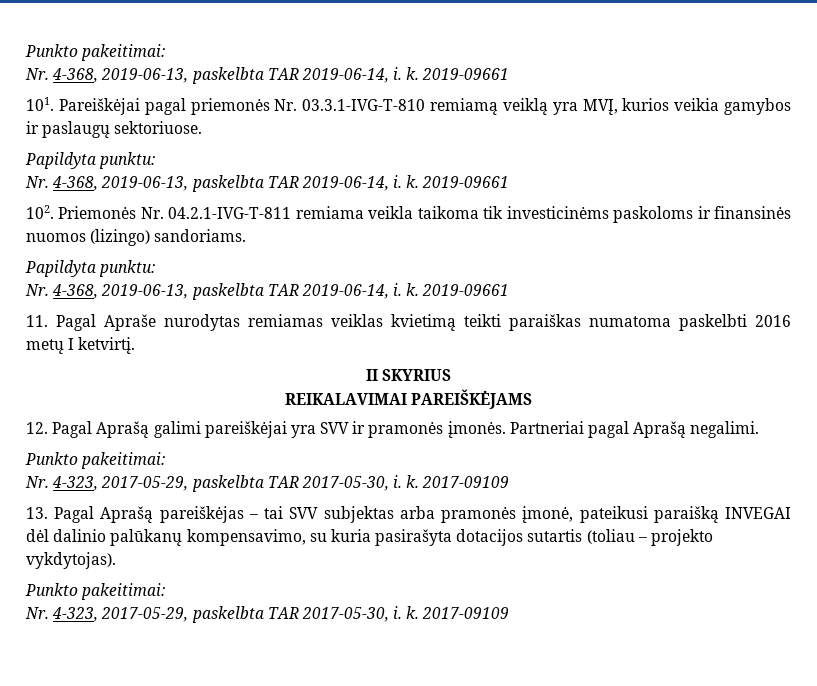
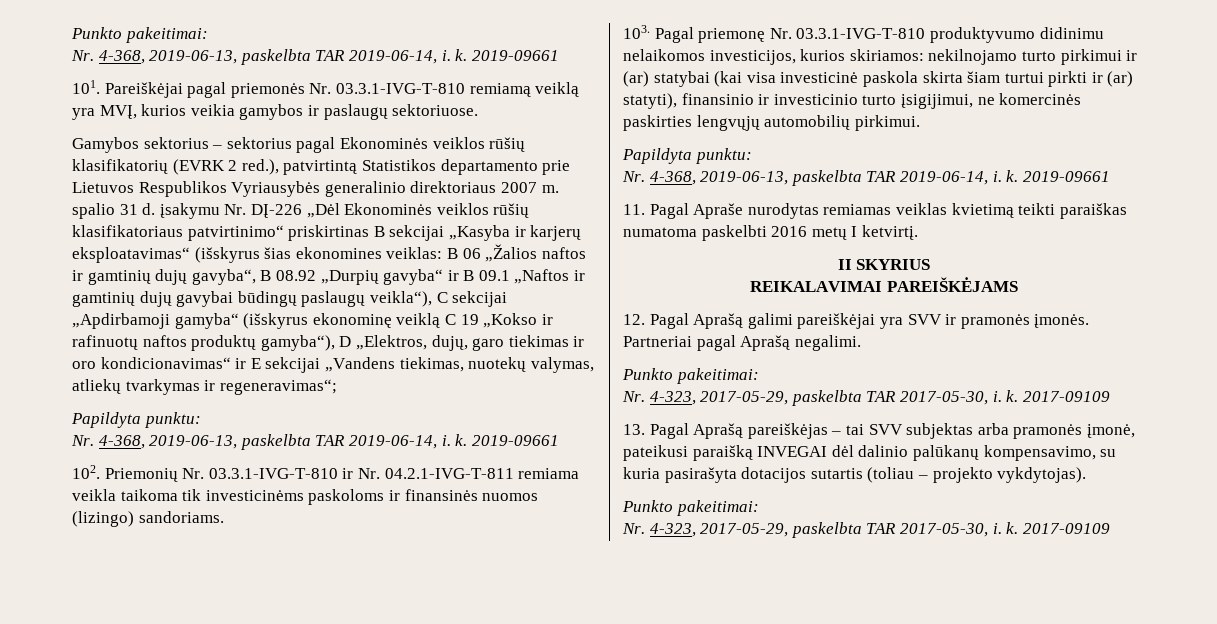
+ Gamybos sektorius – sektorius pagal Ekonominės veiklos rūšių klasifikatorių (EVRK 2 red.), patvirtintą Statistikos departamento prie Lietuvos Respublikos Vyriausybės generalinio direktoriaus 2007 m. spalio 31 d. įsakymu Nr. DĮ-226 „Dėl Ekonominės veiklos rūšių klasifikatoriaus patvirtinimo“ priskirtinas B sekcijai „Kasyba ir karjerų eksploatavimas“ (išskyrus šias ekonomines veiklas: B 06 „Žalios naftos ir gamtinių dujų gavyba“, B 08.92 „Durpių gavyba“ ir B 09.1 „Naftos ir gamtinių dujų gavybai būdingų paslaugų veikla“), C sekcijai „Apdirbamoji gamyba“ (išskyrus ekonominę veiklą C 19 „Kokso ir rafinuotų naftos produktų gamyba“), D „Elektros, dujų, garo tiekimas ir oro kondicionavimas“ ir E sekcijai „Vandens tiekimas, nuotekų valymas, atliekų tvarkymas ir regeneravimas“;
- 102. Priemonės Nr. 04.2.1-IVG-T-811 remiama veikla taikoma tik investicinėms paskoloms ir finansinės nuomos (lizingo) sandoriams.
+ 102. Priemonių Nr. 03.3.1-IVG-T-810 ir Nr. 04.2.1-IVG-T-811 remiama veikla taikoma tik investicinėms paskoloms ir finansinės nuomos (lizingo) sandoriams.
+ 103. Pagal priemonę Nr. 03.3.1-IVG-T-810 produktyvumo didinimu nelaikomos investicijos, kurios skiriamos: nekilnojamo turto pirkimui ir (ar) statybai (kai visa investicinė paskola skirta šiam turtui pirkti ir (ar) statyti), finansinio ir investicinio turto įsigijimui, ne komercinės paskirties lengvųjų automobilių pirkimui.

